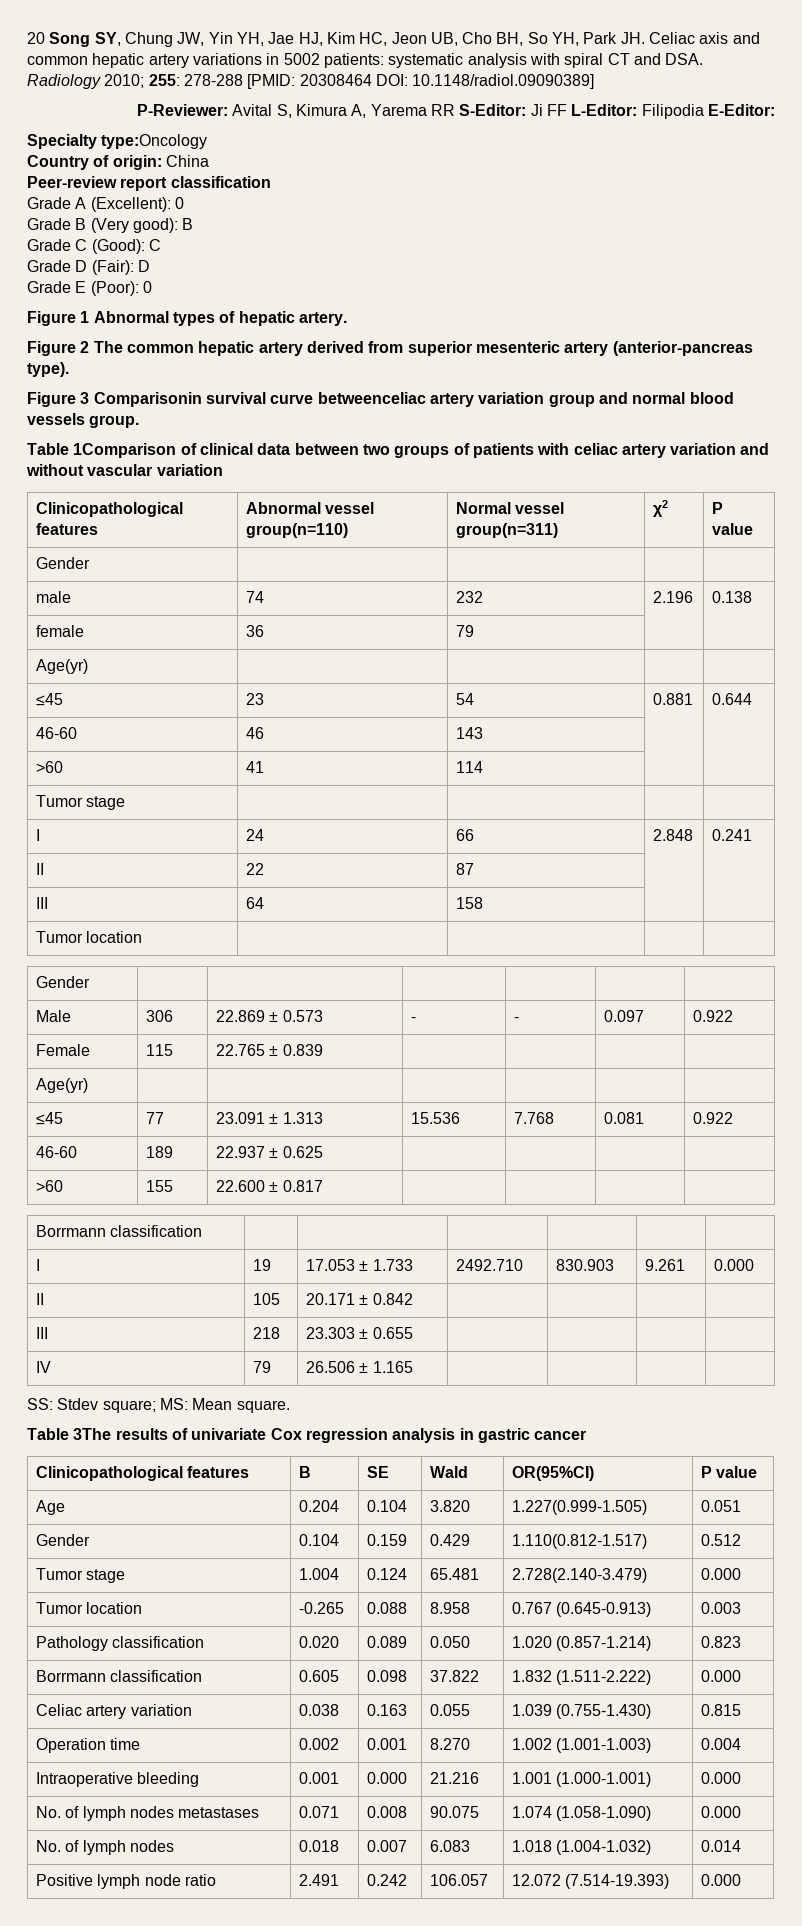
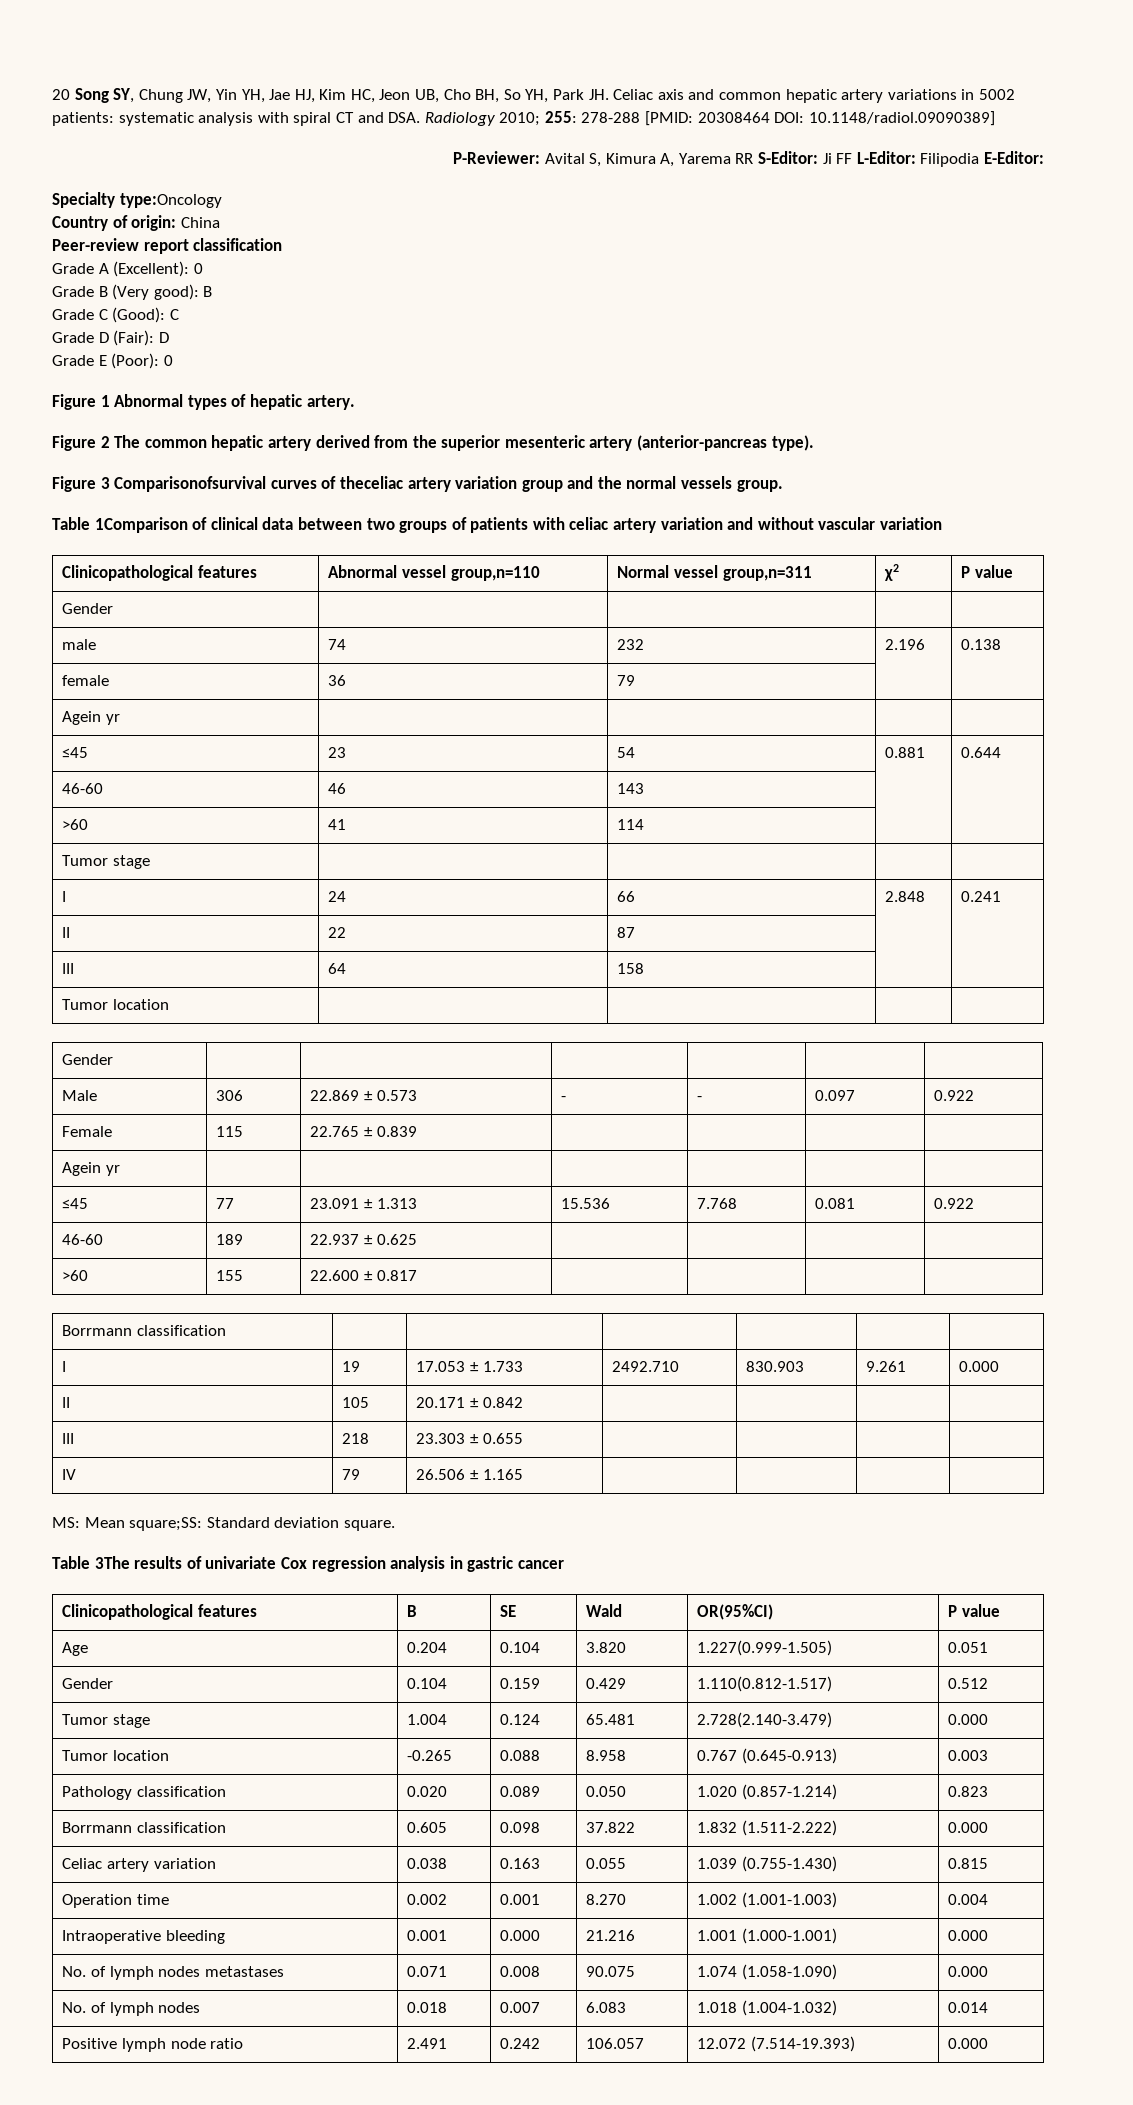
- Figure 2 The common hepatic artery derived from superior mesenteric artery (anterior-pancreas type).
+ Figure 2 The common hepatic artery derived from the superior mesenteric artery (anterior-pancreas type).
- Figure 3 Comparisonin survival curve betweenceliac artery variation group and normal blood vessels group.
+ Figure 3 Comparisonofsurvival curves of theceliac artery variation group and the normal vessels group.
- Clinicopathological features | Abnormal vessel group(n=110) | Normal vessel group(n=311) | χ2 | P value
+ Clinicopathological features | Abnormal vessel group,n=110 | Normal vessel group,n=311 | χ2 | P value
  female | 36 | 79 | |
- Age(yr) | | | |
+ Agein yr | | | |
- Age(yr) | | | | | |
+ Agein yr | | | | | |
- SS: Stdev square; MS: Mean square.
+ MS: Mean square;SS: Standard deviation square.

